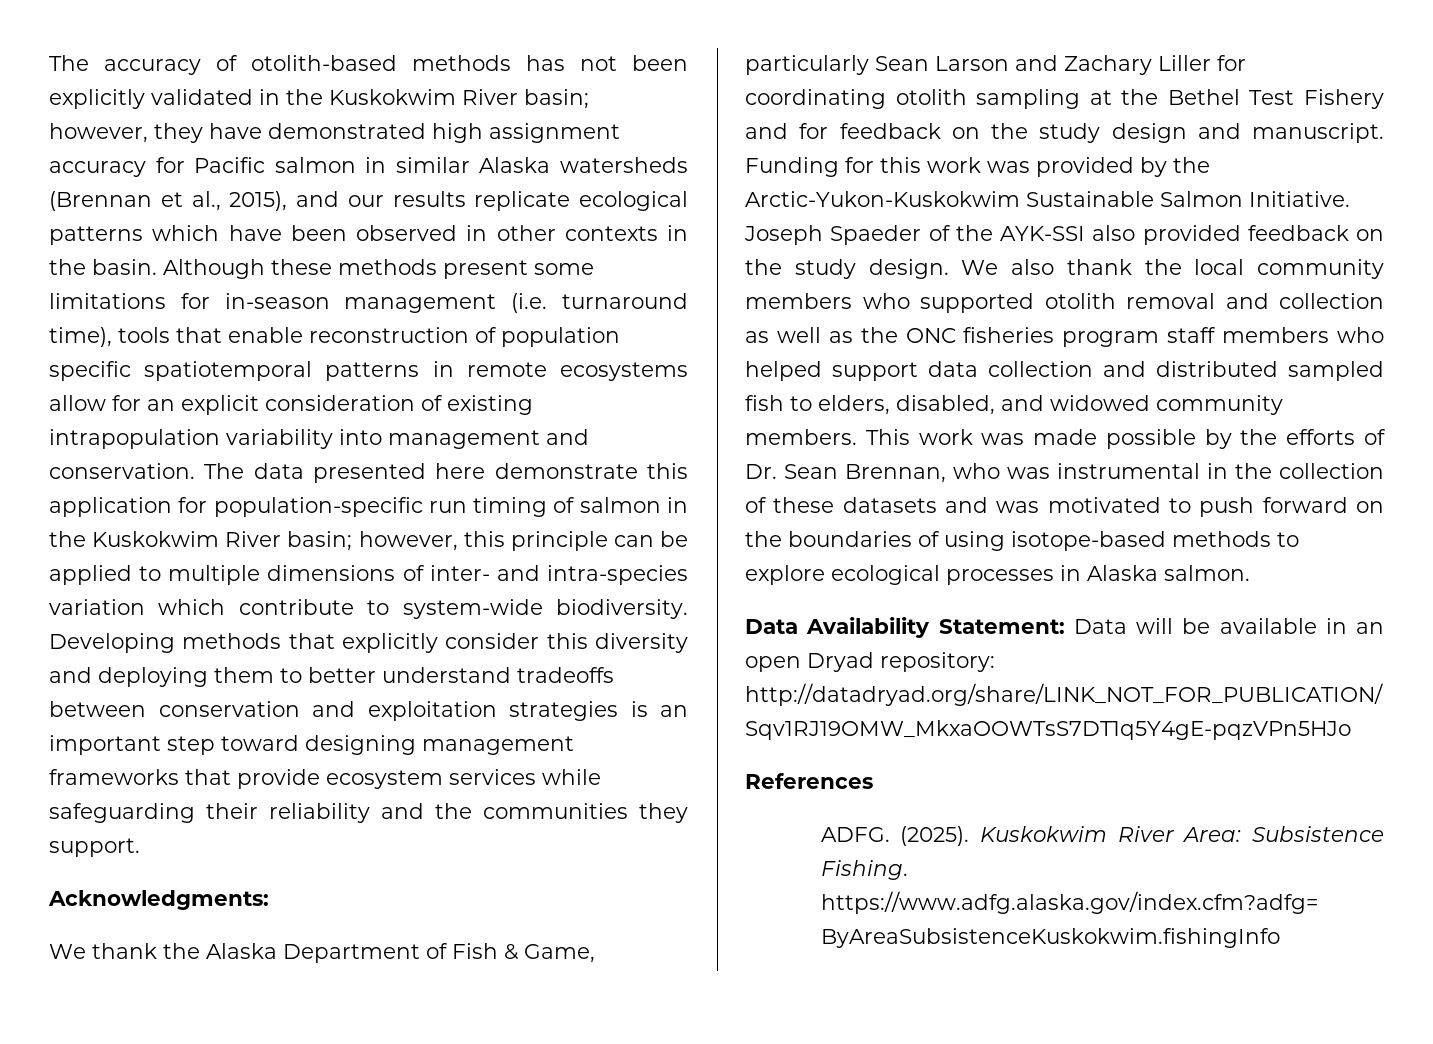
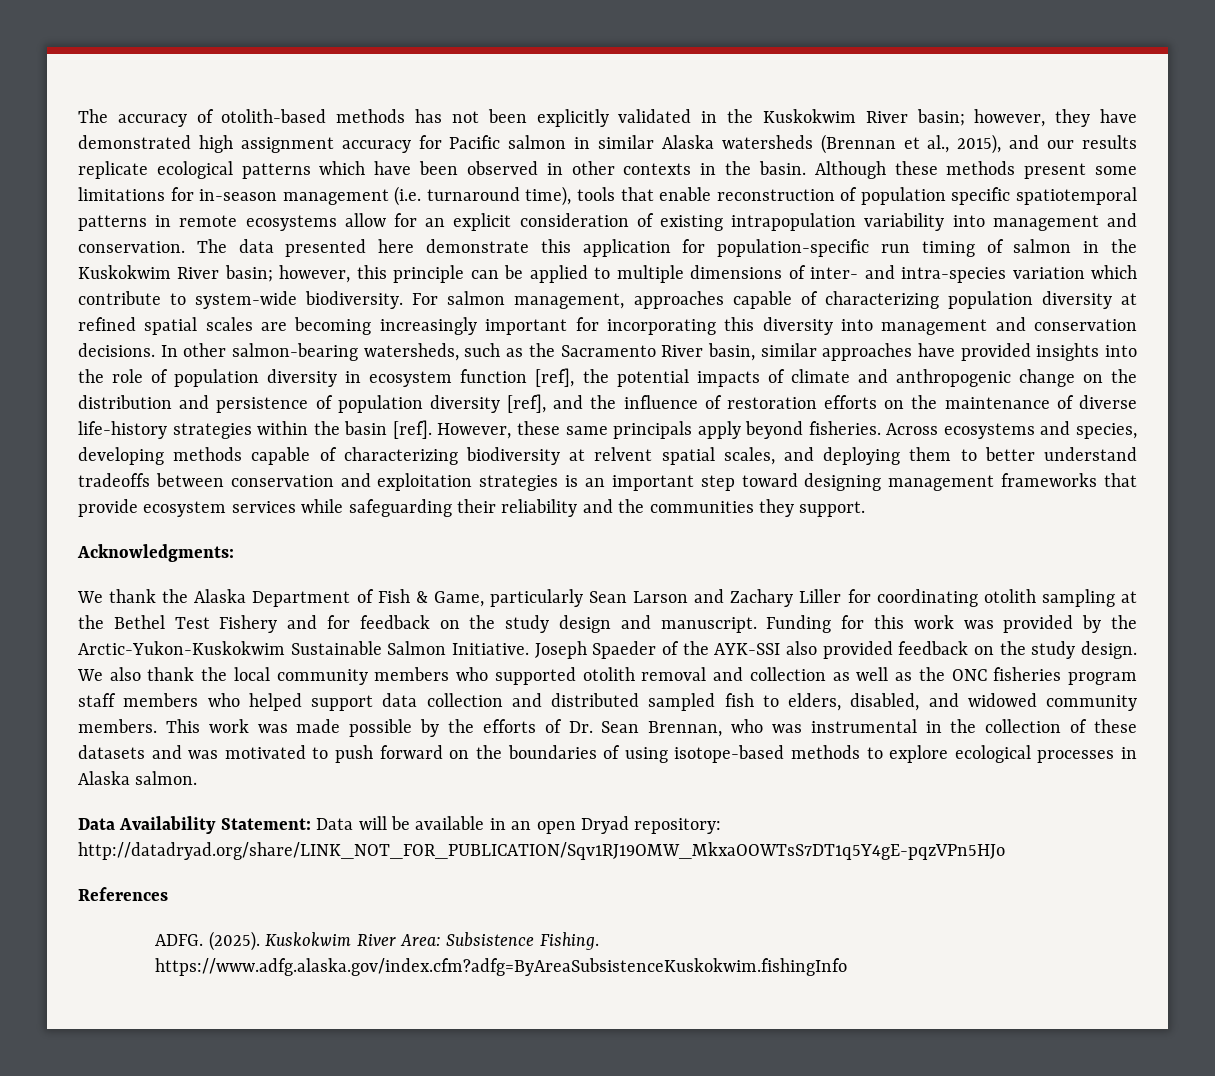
- Developing methods that explicitly consider this diversity and deploying them to better understand tradeoffs between conservation and exploitation strategies is an important step toward designing management frameworks that provide ecosystem services while safeguarding their reliability and the communities they support.
+ For salmon management, approaches capable of characterizing population diversity at refined spatial scales are becoming increasingly important for incorporating this diversity into management and conservation decisions. In other salmon-bearing watersheds, such as the Sacramento River basin, similar approaches have provided insights into the role of population diversity in ecosystem function [ref], the potential impacts of climate and anthropogenic change on the distribution and persistence of population diversity [ref], and the influence of restoration efforts on the maintenance of diverse life-history strategies within the basin [ref]. However, these same principals apply beyond fisheries. Across ecosystems and species, developing methods capable of characterizing biodiversity at relvent spatial scales, and deploying them to better understand tradeoffs between conservation and exploitation strategies is an important step toward designing management frameworks that provide ecosystem services while safeguarding their reliability and the communities they support.

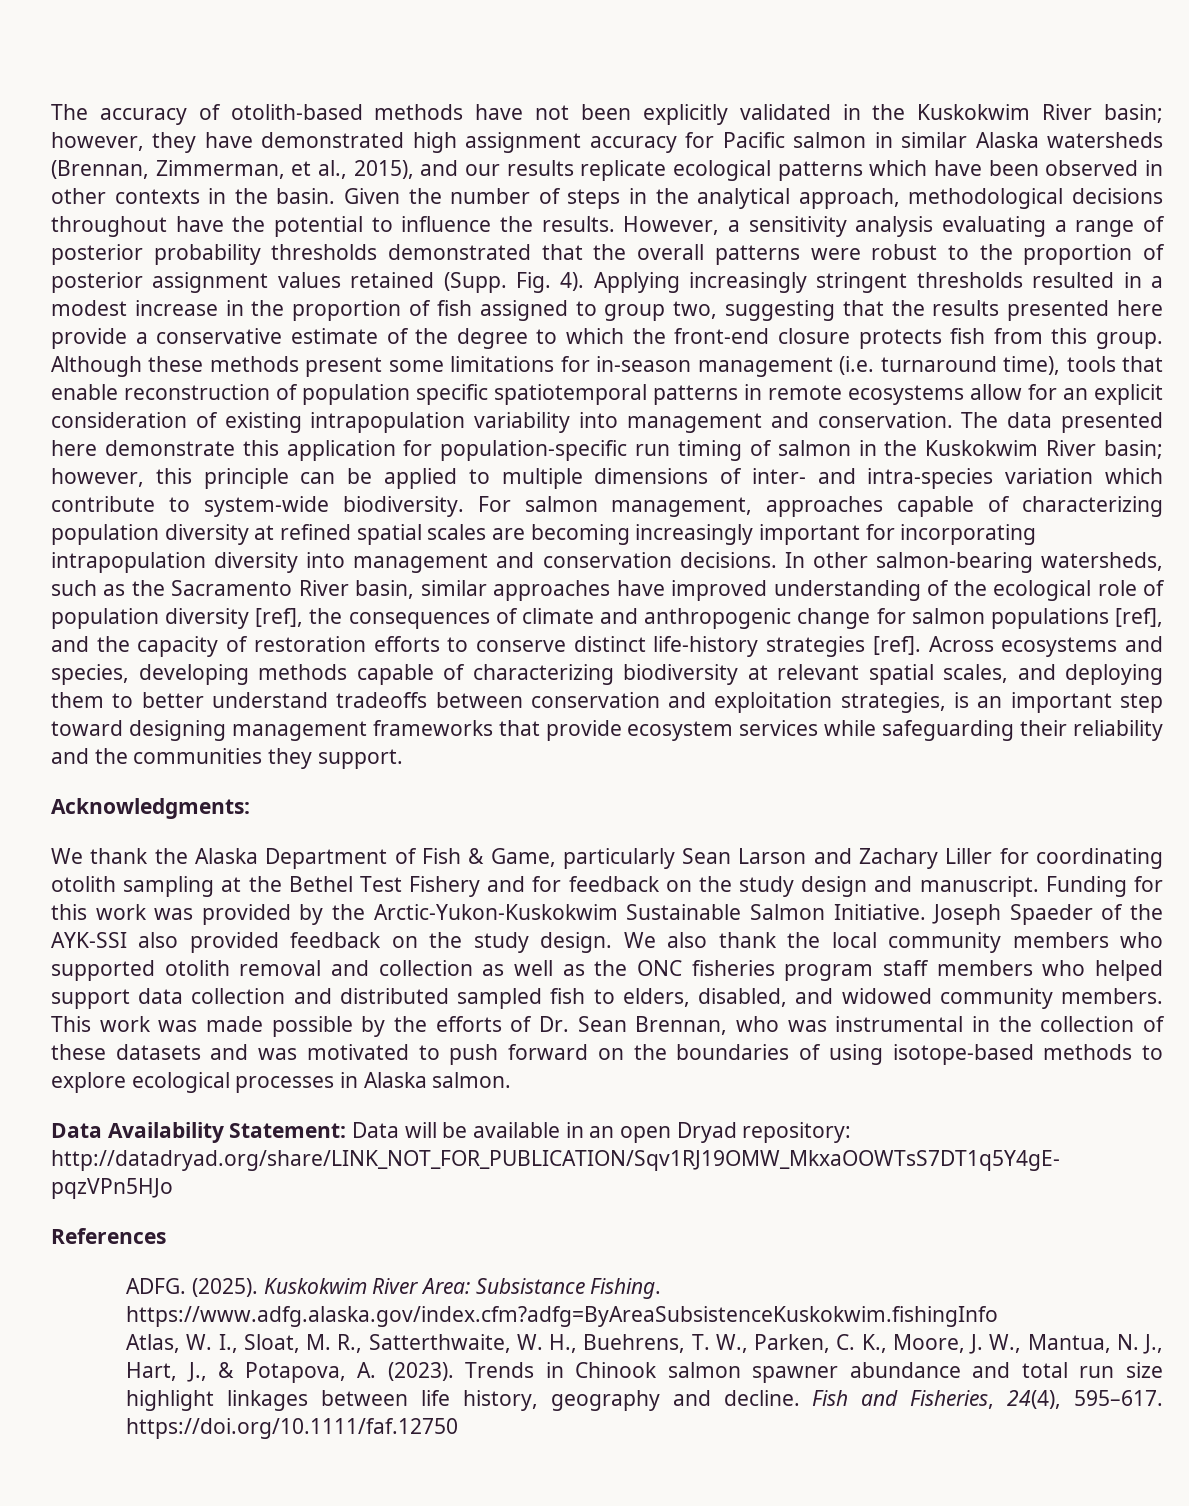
- The accuracy of otolith-based methods has not been explicitly validated in the Kuskokwim River basin; however, they have demonstrated high assignment accuracy for Pacific salmon in similar Alaska watersheds (Brennan et al., 2015), and our results replicate ecological patterns which have been observed in other contexts in the basin.
+ The accuracy of otolith-based methods have not been explicitly validated in the Kuskokwim River basin; however, they have demonstrated high assignment accuracy for Pacific salmon in similar Alaska watersheds (Brennan, Zimmerman, et al., 2015), and our results replicate ecological patterns which have been observed in other contexts in the basin.
+ Given the number of steps in the analytical approach, methodological decisions throughout have the potential to influence the results. However, a sensitivity analysis evaluating a range of posterior probability thresholds demonstrated that the overall patterns were robust to the proportion of posterior assignment values retained (Supp. Fig. 4). Applying increasingly stringent thresholds resulted in a modest increase in the proportion of fish assigned to group two, suggesting that the results presented here provide a conservative estimate of the degree to which the front-end closure protects fish from this group.
- For salmon management, approaches capable of characterizing population diversity at refined spatial scales are becoming increasingly important for incorporating this diversity into management and conservation decisions.
+ For salmon management, approaches capable of characterizing population diversity at refined spatial scales are becoming increasingly important for incorporating intrapopulation diversity into management and conservation decisions.
- In other salmon-bearing watersheds, such as the Sacramento River basin, similar approaches have provided insights into the role of population diversity in ecosystem function [ref], the potential impacts of climate and anthropogenic change on the distribution and persistence of population diversity [ref], and the influence of restoration efforts on the maintenance of diverse life-history strategies within the basin [ref]. However, these same principals apply beyond fisheries.
+ In other salmon-bearing watersheds, such as the Sacramento River basin, similar approaches have improved understanding of the ecological role of population diversity [ref], the consequences of climate and anthropogenic change for salmon populations [ref], and the capacity of restoration efforts to conserve distinct life-history strategies [ref].
- Across ecosystems and species, developing methods capable of characterizing biodiversity at relvent spatial scales, and deploying them to better understand tradeoffs between conservation and exploitation strategies is an important step toward designing management frameworks that provide ecosystem services while safeguarding their reliability and the communities they support.
+ Across ecosystems and species, developing methods capable of characterizing biodiversity at relevant spatial scales, and deploying them to better understand tradeoffs between conservation and exploitation strategies, is an important step toward designing management frameworks that provide ecosystem services while safeguarding their reliability and the communities they support.
- Kuskokwim River Area: Subsistence Fishing. https://www.adfg.alaska.gov/index.cfm?adfg=ByAreaSubsistenceKuskokwim.fishingInfo
+ Kuskokwim River Area: Subsistance Fishing. https://www.adfg.alaska.gov/index.cfm?adfg=ByAreaSubsistenceKuskokwim.fishingInfo
+ Atlas, W. I., Sloat, M. R., Satterthwaite, W. H., Buehrens, T. W., Parken, C. K., Moore, J. W., Mantua, N. J., Hart, J., & Potapova, A. (2023). Trends in Chinook salmon spawner abundance and total run size highlight linkages between life history, geography and decline. Fish and Fisheries, 24(4), 595–617. https://doi.org/10.1111/faf.12750

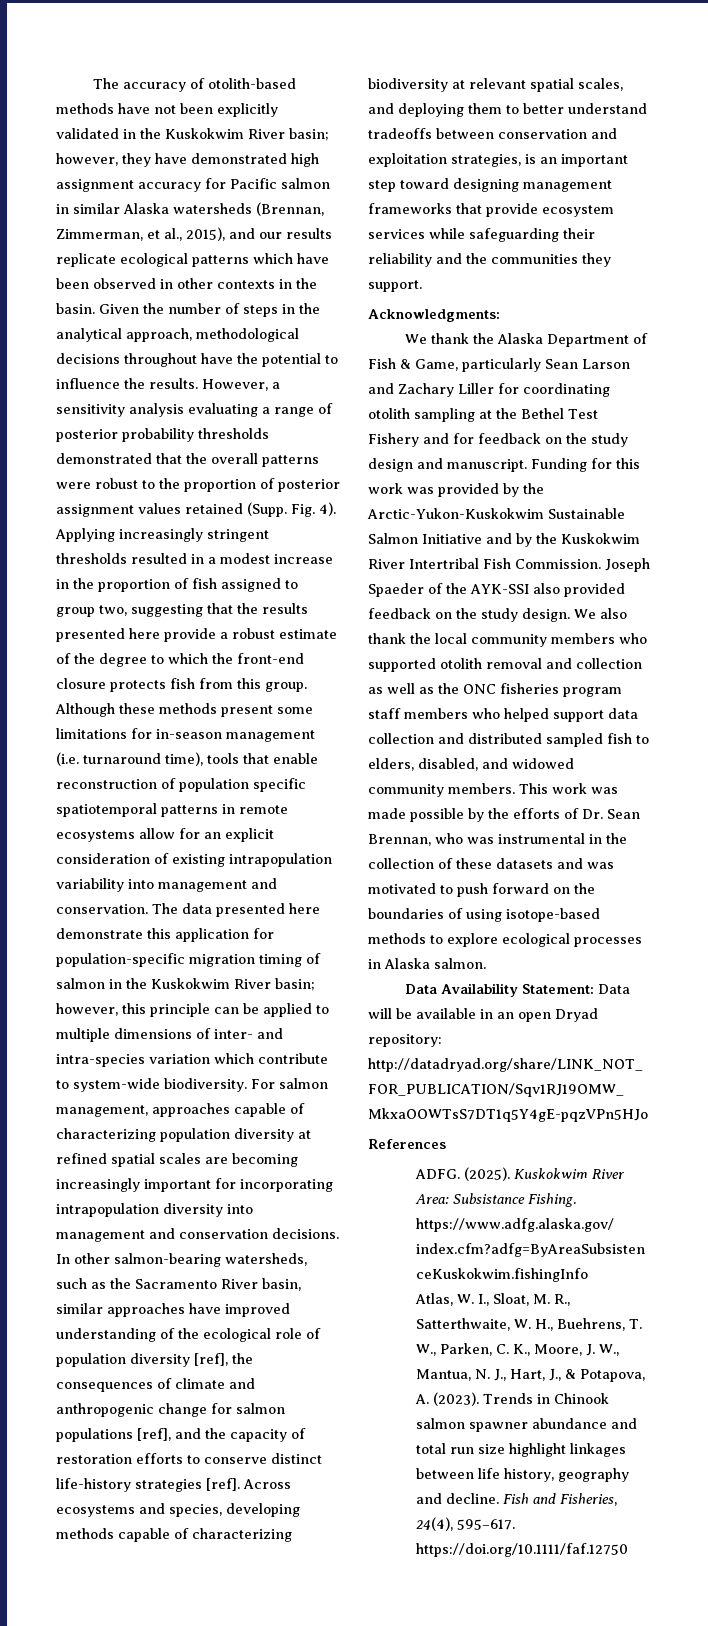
- Applying increasingly stringent thresholds resulted in a modest increase in the proportion of fish assigned to group two, suggesting that the results presented here provide a conservative estimate of the degree to which the front-end closure protects fish from this group.
+ Applying increasingly stringent thresholds resulted in a modest increase in the proportion of fish assigned to group two, suggesting that the results presented here provide a robust estimate of the degree to which the front-end closure protects fish from this group.
- The data presented here demonstrate this application for population-specific run timing of salmon in the Kuskokwim River basin; however, this principle can be applied to multiple dimensions of inter- and intra-species variation which contribute to system-wide biodiversity.
+ The data presented here demonstrate this application for population-specific migration timing of salmon in the Kuskokwim River basin; however, this principle can be applied to multiple dimensions of inter- and intra-species variation which contribute to system-wide biodiversity.
- Funding for this work was provided by the Arctic-Yukon-Kuskokwim Sustainable Salmon Initiative.
+ Funding for this work was provided by the Arctic-Yukon-Kuskokwim Sustainable Salmon Initiative and by the Kuskokwim River Intertribal Fish Commission.

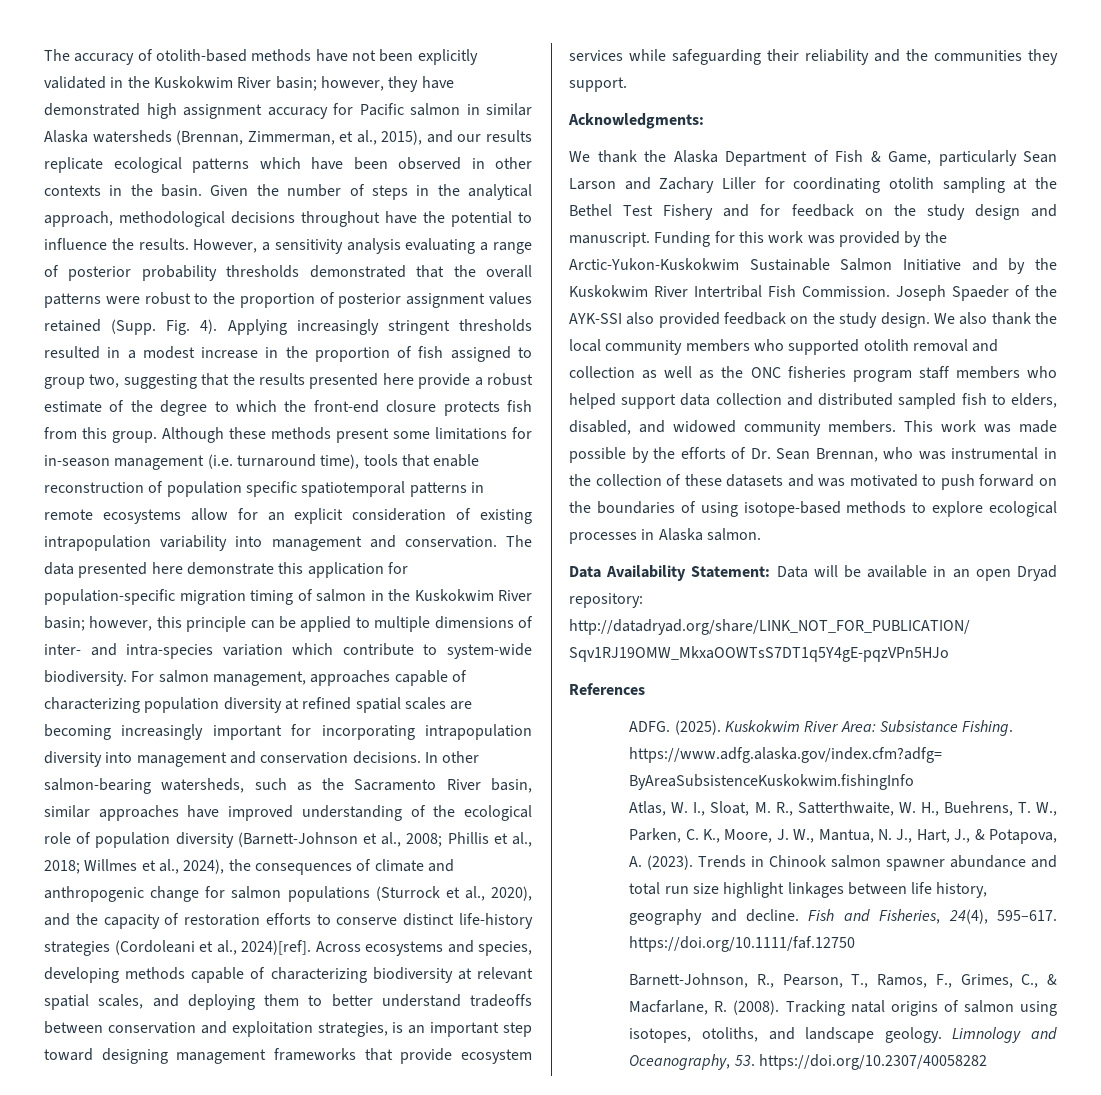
- In other salmon-bearing watersheds, such as the Sacramento River basin, similar approaches have improved understanding of the ecological role of population diversity [ref], the consequences of climate and anthropogenic change for salmon populations [ref], and the capacity of restoration efforts to conserve distinct life-history strategies [ref].
+ In other salmon-bearing watersheds, such as the Sacramento River basin, similar approaches have improved understanding of the ecological role of population diversity (Barnett-Johnson et al., 2008; Phillis et al., 2018; Willmes et al., 2024), the consequences of climate and anthropogenic change for salmon populations (Sturrock et al., 2020), and the capacity of restoration efforts to conserve distinct life-history strategies (Cordoleani et al., 2024)[ref].
+ Barnett-Johnson, R., Pearson, T., Ramos, F., Grimes, C., & Macfarlane, R. (2008). Tracking natal origins of salmon using isotopes, otoliths, and landscape geology. Limnology and Oceanography, 53. https://doi.org/10.2307/40058282

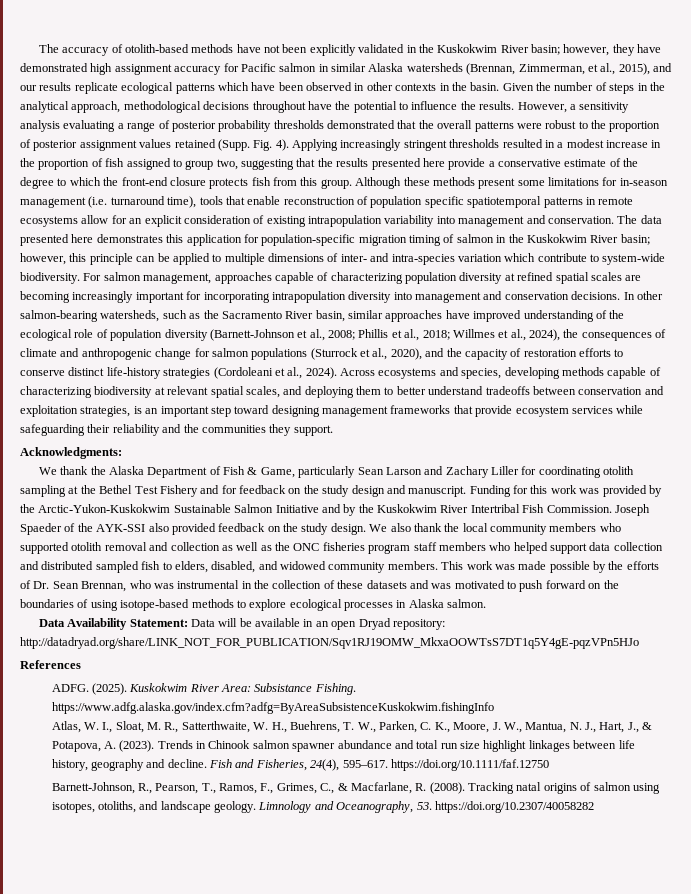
- Applying increasingly stringent thresholds resulted in a modest increase in the proportion of fish assigned to group two, suggesting that the results presented here provide a robust estimate of the degree to which the front-end closure protects fish from this group.
+ Applying increasingly stringent thresholds resulted in a modest increase in the proportion of fish assigned to group two, suggesting that the results presented here provide a conservative estimate of the degree to which the front-end closure protects fish from this group.
- The data presented here demonstrate this application for population-specific migration timing of salmon in the Kuskokwim River basin; however, this principle can be applied to multiple dimensions of inter- and intra-species variation which contribute to system-wide biodiversity.
+ The data presented here demonstrates this application for population-specific migration timing of salmon in the Kuskokwim River basin; however, this principle can be applied to multiple dimensions of inter- and intra-species variation which contribute to system-wide biodiversity.
- Willmes et al., 2024), the consequences of climate and anthropogenic change for salmon populations (Sturrock et al., 2020), and the capacity of restoration efforts to conserve distinct life-history strategies (Cordoleani et al., 2024)[ref].
+ Willmes et al., 2024), the consequences of climate and anthropogenic change for salmon populations (Sturrock et al., 2020), and the capacity of restoration efforts to conserve distinct life-history strategies (Cordoleani et al., 2024).

